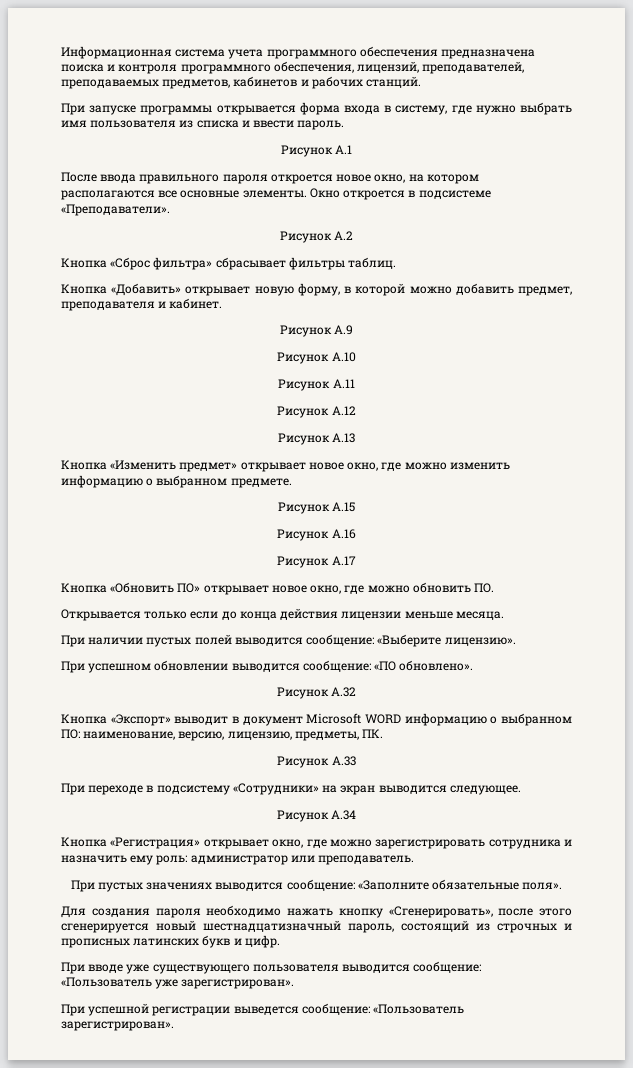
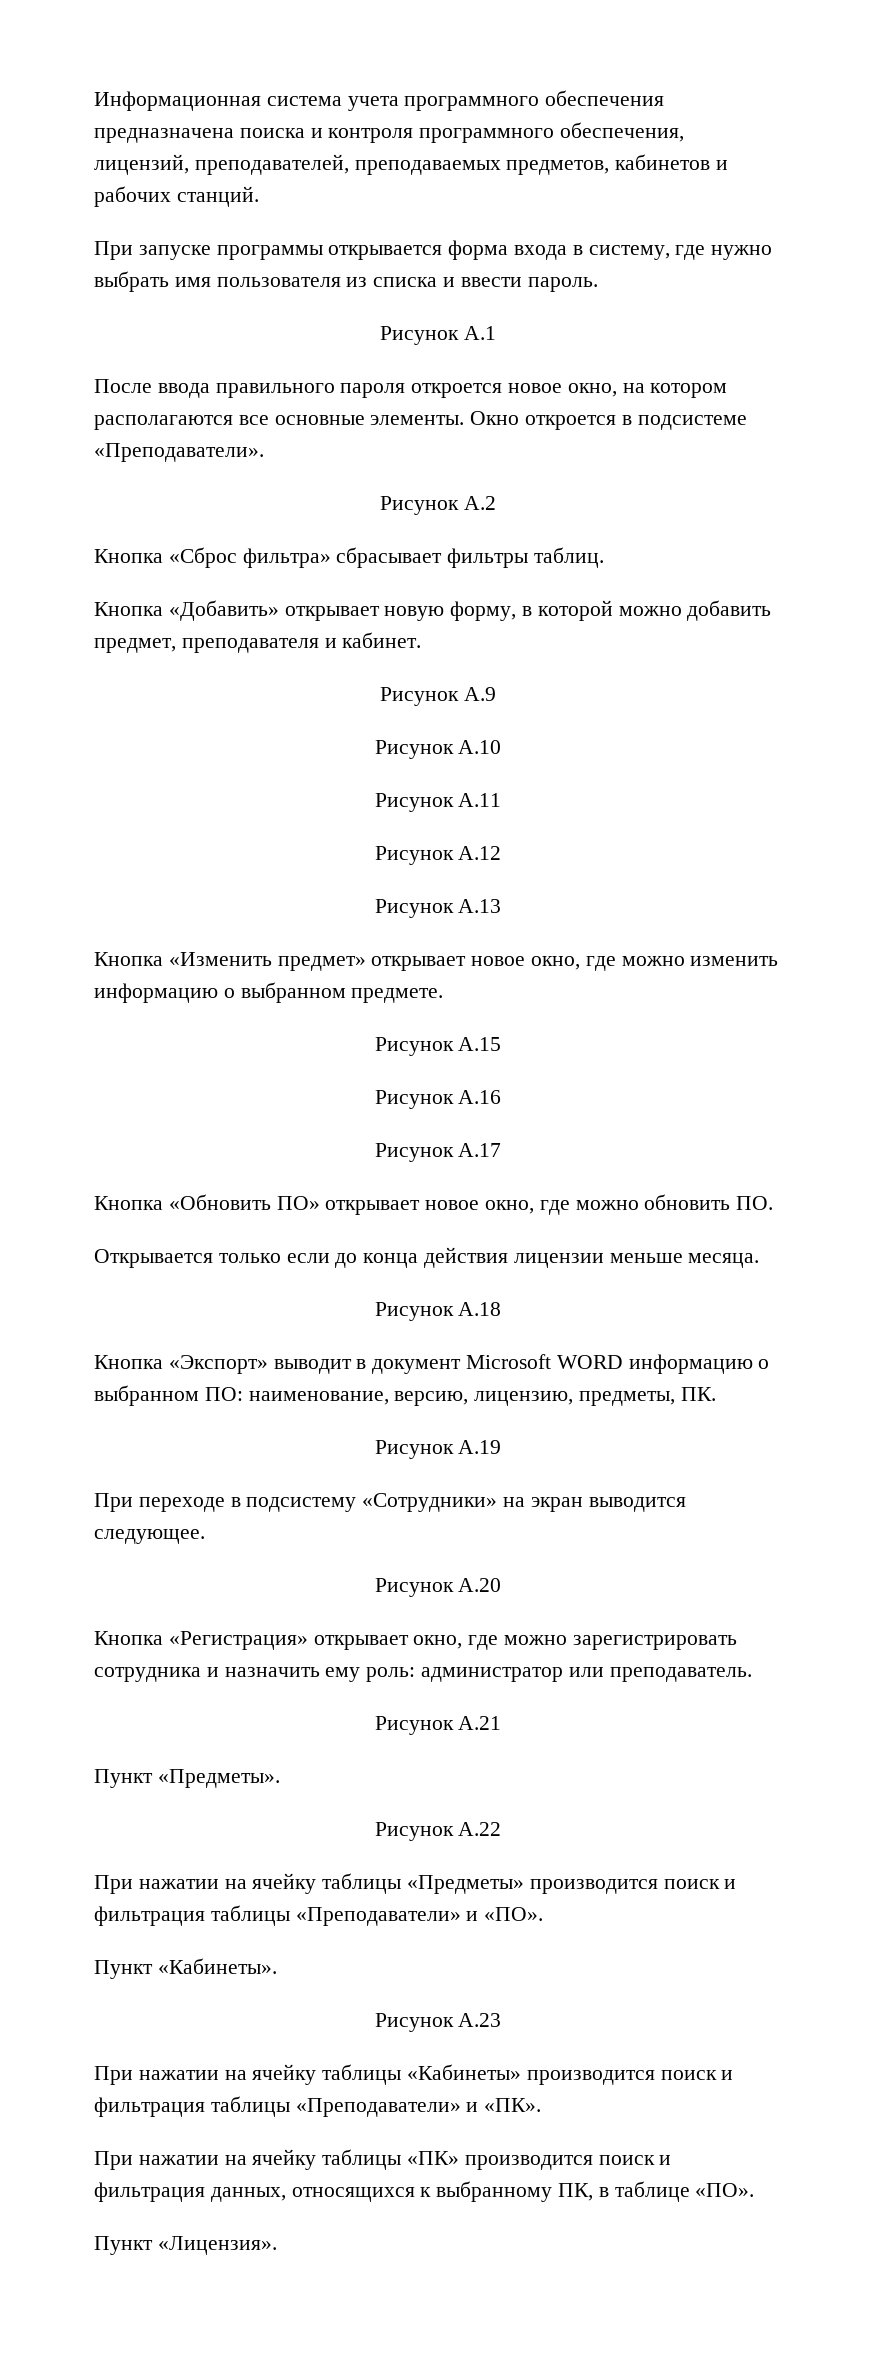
- При наличии пустых полей выводится сообщение: «Выберите лицензию».
- При успешном обновлении выводится сообщение: «ПО обновлено».
- Рисунок А.32
+ Рисунок А.18
- Рисунок А.33
+ Рисунок А.19
- Рисунок А.34
+ Рисунок А.20
- При пустых значениях выводится сообщение: «Заполните обязательные поля».
- Для создания пароля необходимо нажать кнопку «Сгенерировать», после этого сгенерируется новый шестнадцатизначный пароль, состоящий из строчных и прописных латинских букв и цифр.
- При вводе уже существующего пользователя выводится сообщение: «Пользователь уже зарегистрирован».
- При успешной регистрации выведется сообщение: «Пользователь зарегистрирован».
+ Рисунок А.21
+ Пункт «Предметы».
+ Рисунок А.22
+ При нажатии на ячейку таблицы «Предметы» производится поиск и фильтрация таблицы «Преподаватели» и «ПО».
+ Пункт «Кабинеты».
+ Рисунок А.23
+ При нажатии на ячейку таблицы «Кабинеты» производится поиск и фильтрация таблицы «Преподаватели» и «ПК».
+ При нажатии на ячейку таблицы «ПК» производится поиск и фильтрация данных, относящихся к выбранному ПК, в таблице «ПО».
+ Пункт «Лицензия».

